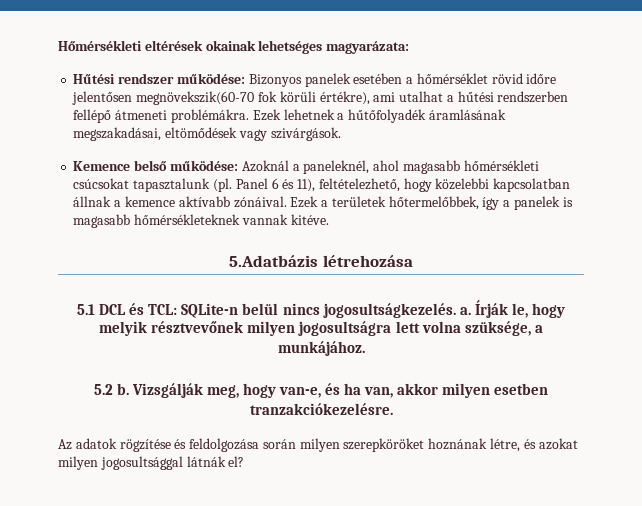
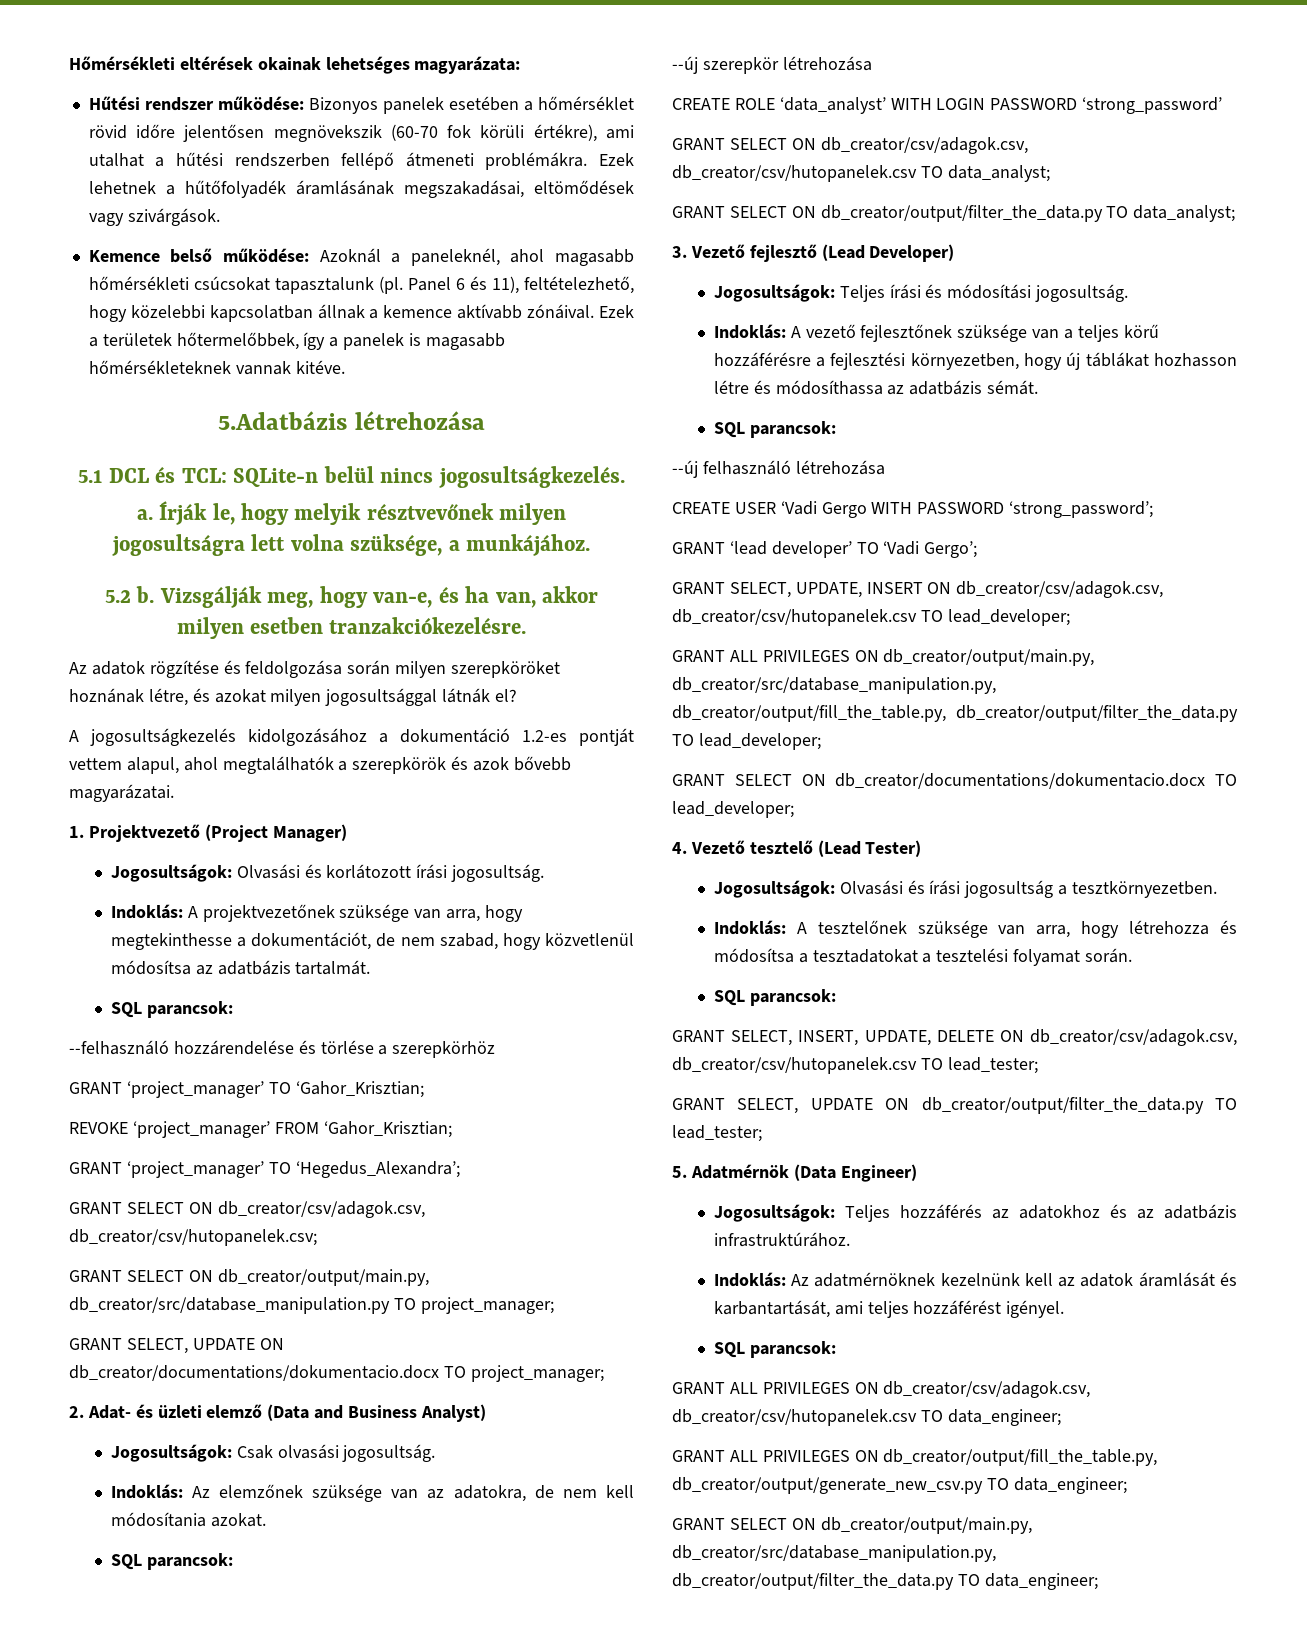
- Hűtési rendszer működése: Bizonyos panelek esetében a hőmérséklet rövid időre jelentősen megnövekszik(60-70 fok körüli értékre), ami utalhat a hűtési rendszerben fellépő átmeneti problémákra.
+ Hűtési rendszer működése: Bizonyos panelek esetében a hőmérséklet rövid időre jelentősen megnövekszik (60-70 fok körüli értékre), ami utalhat a hűtési rendszerben fellépő átmeneti problémákra.
- 5.1 DCL és TCL: SQLite-n belül nincs jogosultságkezelés. a.
+ 5.1 DCL és TCL: SQLite-n belül nincs jogosultságkezelés.
+ a.
+ A jogosultságkezelés kidolgozásához a dokumentáció 1.2-es pontját vettem alapul, ahol megtalálhatók a szerepkörök és azok bővebb magyarázatai.
+ 1. Projektvezető (Project Manager)
+ Jogosultságok: Olvasási és korlátozott írási jogosultság.
+ Indoklás: A projektvezetőnek szüksége van arra, hogy megtekinthesse a dokumentációt, de nem szabad, hogy közvetlenül módosítsa az adatbázis tartalmát.
+ SQL parancsok:
+ --felhasználó hozzárendelése és törlése a szerepkörhöz
+ GRANT ‘project_manager’ TO ‘Gahor_Krisztian;
+ REVOKE ‘project_manager’ FROM ‘Gahor_Krisztian;
+ GRANT ‘project_manager’ TO ‘Hegedus_Alexandra’;
+ GRANT SELECT ON db_creator/csv/adagok.csv, db_creator/csv/hutopanelek.csv;
+ GRANT SELECT ON db_creator/output/main.py, db_creator/src/database_manipulation.py TO project_manager;
+ GRANT SELECT, UPDATE ON db_creator/documentations/dokumentacio.docx TO project_manager;
+ 2. Adat- és üzleti elemző (Data and Business Analyst)
+ Jogosultságok: Csak olvasási jogosultság.
+ Indoklás: Az elemzőnek szüksége van az adatokra, de nem kell módosítania azokat.
+ SQL parancsok:
+ --új szerepkör létrehozása
+ CREATE ROLE ‘data_analyst’ WITH LOGIN PASSWORD ‘strong_password’
+ GRANT SELECT ON db_creator/csv/adagok.csv, db_creator/csv/hutopanelek.csv TO data_analyst;
+ GRANT SELECT ON db_creator/output/filter_the_data.py TO data_analyst;
+ 3. Vezető fejlesztő (Lead Developer)
+ Jogosultságok: Teljes írási és módosítási jogosultság.
+ Indoklás: A vezető fejlesztőnek szüksége van a teljes körű hozzáférésre a fejlesztési környezetben, hogy új táblákat hozhasson létre és módosíthassa az adatbázis sémát.
+ SQL parancsok:
+ --új felhasználó létrehozása
+ CREATE USER ‘Vadi Gergo WITH PASSWORD ‘strong_password’;
+ GRANT ‘lead developer’ TO ‘Vadi Gergo’;
+ GRANT SELECT, UPDATE, INSERT ON db_creator/csv/adagok.csv, db_creator/csv/hutopanelek.csv TO lead_developer;
+ GRANT ALL PRIVILEGES ON db_creator/output/main.py, db_creator/src/database_manipulation.py, db_creator/output/fill_the_table.py, db_creator/output/filter_the_data.py TO lead_developer;
+ GRANT SELECT ON db_creator/documentations/dokumentacio.docx TO lead_developer;
+ 4. Vezető tesztelő (Lead Tester)
+ Jogosultságok: Olvasási és írási jogosultság a tesztkörnyezetben.
+ Indoklás: A tesztelőnek szüksége van arra, hogy létrehozza és módosítsa a tesztadatokat a tesztelési folyamat során.
+ SQL parancsok:
+ GRANT SELECT, INSERT, UPDATE, DELETE ON db_creator/csv/adagok.csv, db_creator/csv/hutopanelek.csv TO lead_tester;
+ GRANT SELECT, UPDATE ON db_creator/output/filter_the_data.py TO lead_tester;
+ 5. Adatmérnök (Data Engineer)
+ Jogosultságok: Teljes hozzáférés az adatokhoz és az adatbázis infrastruktúrához.
+ Indoklás: Az adatmérnöknek kezelnünk kell az adatok áramlását és karbantartását, ami teljes hozzáférést igényel.
+ SQL parancsok:
+ GRANT ALL PRIVILEGES ON db_creator/csv/adagok.csv, db_creator/csv/hutopanelek.csv TO data_engineer;
+ GRANT ALL PRIVILEGES ON db_creator/output/fill_the_table.py, db_creator/output/generate_new_csv.py TO data_engineer;
+ GRANT SELECT ON db_creator/output/main.py, db_creator/src/database_manipulation.py, db_creator/output/filter_the_data.py TO data_engineer;

